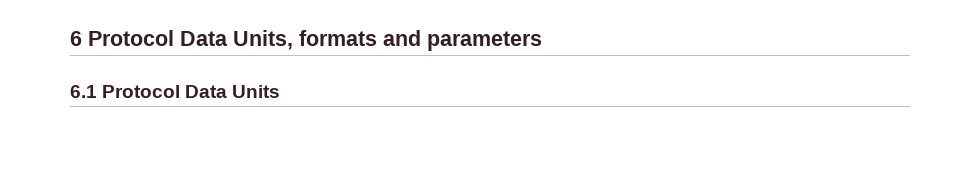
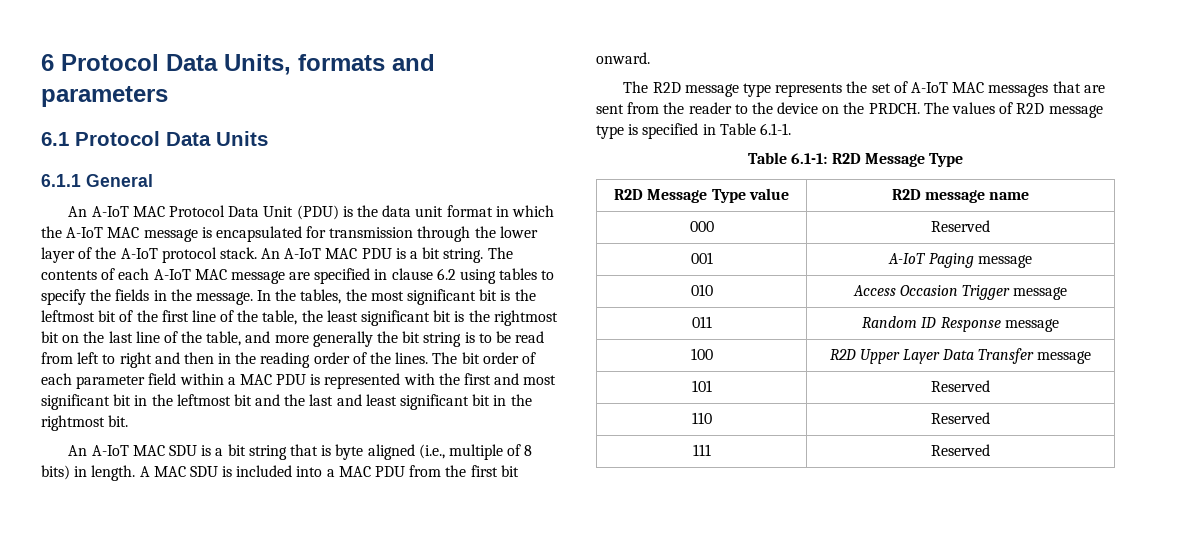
+ 6.1.1 General
+ An A-IoT MAC Protocol Data Unit (PDU) is the data unit format in which the A-IoT MAC message is encapsulated for transmission through the lower layer of the A-IoT protocol stack. An A-IoT MAC PDU is a bit string. The contents of each A-IoT MAC message are specified in clause 6.2 using tables to specify the fields in the message. In the tables, the most significant bit is the leftmost bit of the first line of the table, the least significant bit is the rightmost bit on the last line of the table, and more generally the bit string is to be read from left to right and then in the reading order of the lines. The bit order of each parameter field within a MAC PDU is represented with the first and most significant bit in the leftmost bit and the last and least significant bit in the rightmost bit.
+ An A-IoT MAC SDU is a bit string that is byte aligned (i.e., multiple of 8 bits) in length. A MAC SDU is included into a MAC PDU from the first bit onward.
+ The R2D message type represents the set of A-IoT MAC messages that are sent from the reader to the device on the PRDCH. The values of R2D message type is specified in Table 6.1-1.
+ Table 6.1-1: R2D Message Type
+ R2D Message Type value | R2D message name
+ 000 | Reserved
+ 001 | A-IoT Paging message
+ 010 | Access Occasion Trigger message
+ 011 | Random ID Response message
+ 100 | R2D Upper Layer Data Transfer message
+ 101 | Reserved
+ 110 | Reserved
+ 111 | Reserved

